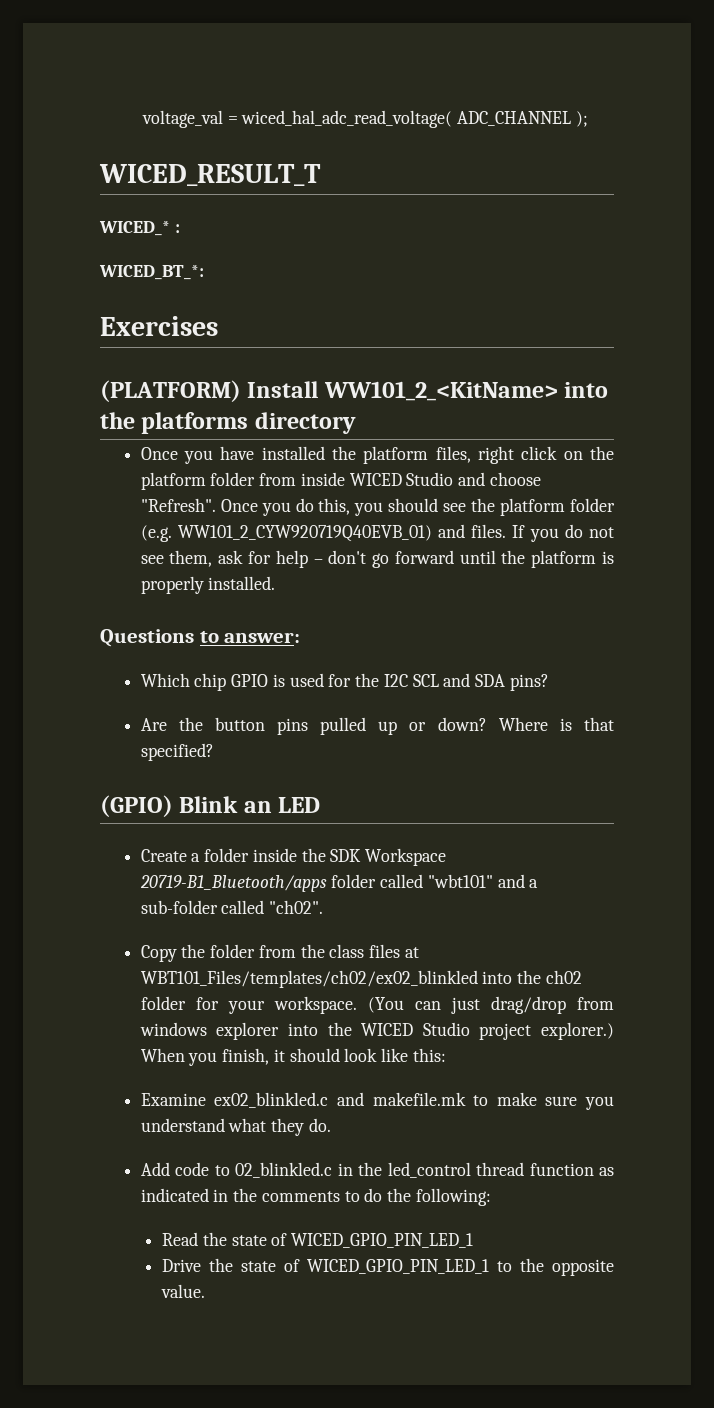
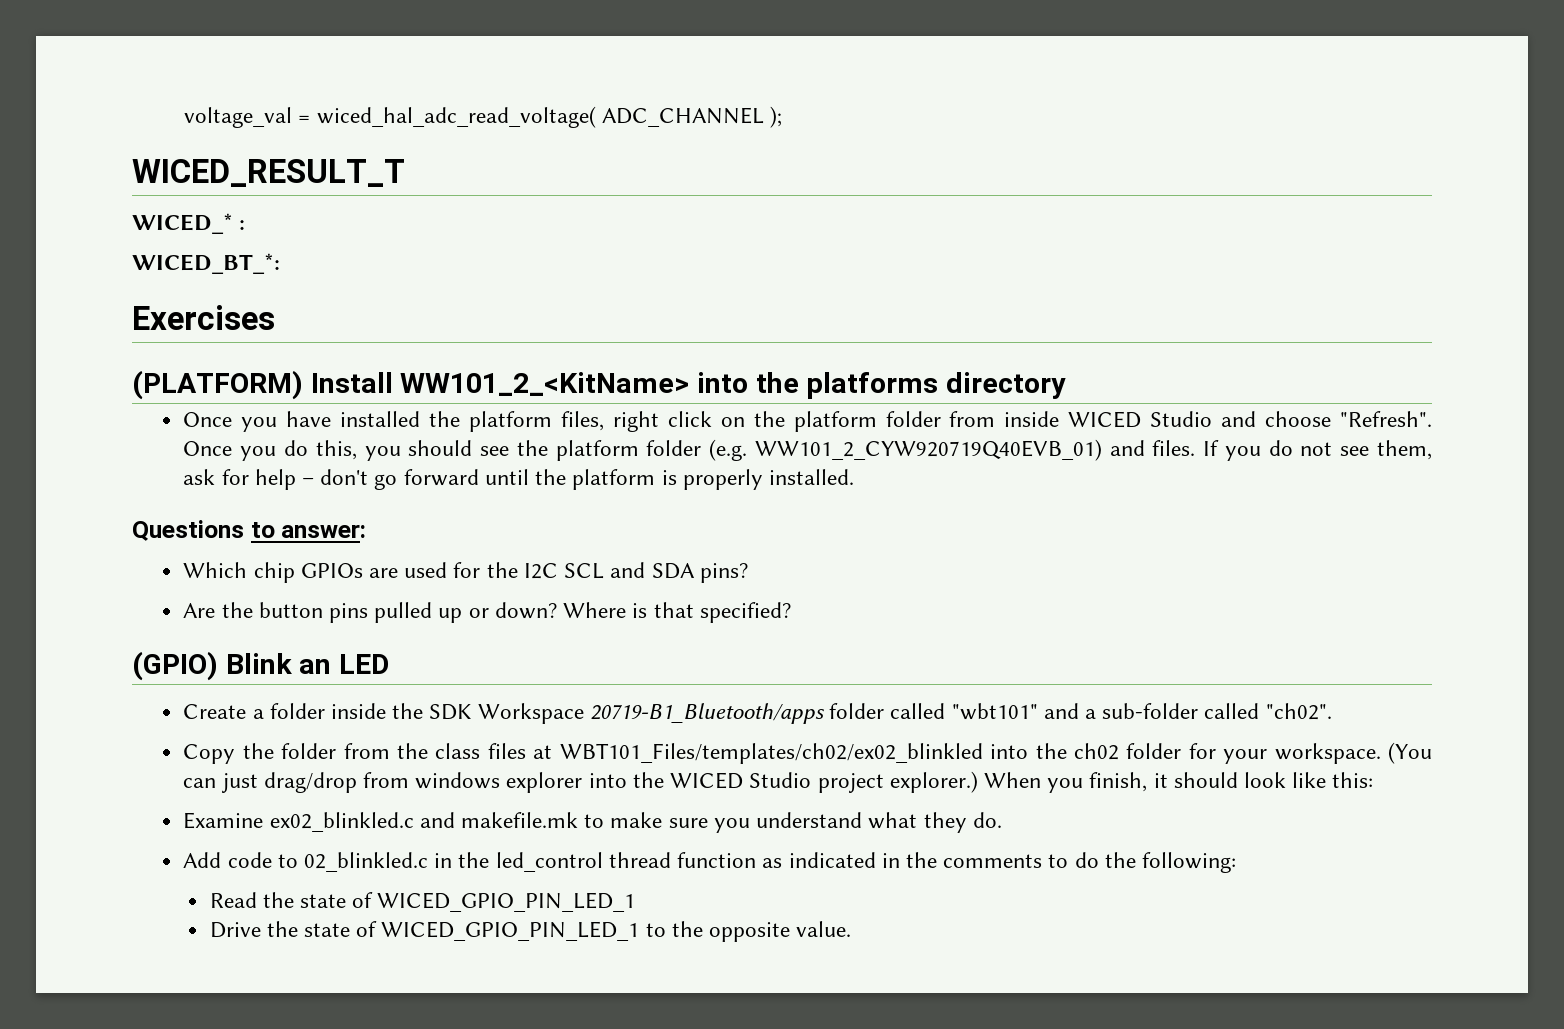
- Which chip GPIO is used for the I2C SCL and SDA pins?
+ Which chip GPIOs are used for the I2C SCL and SDA pins?

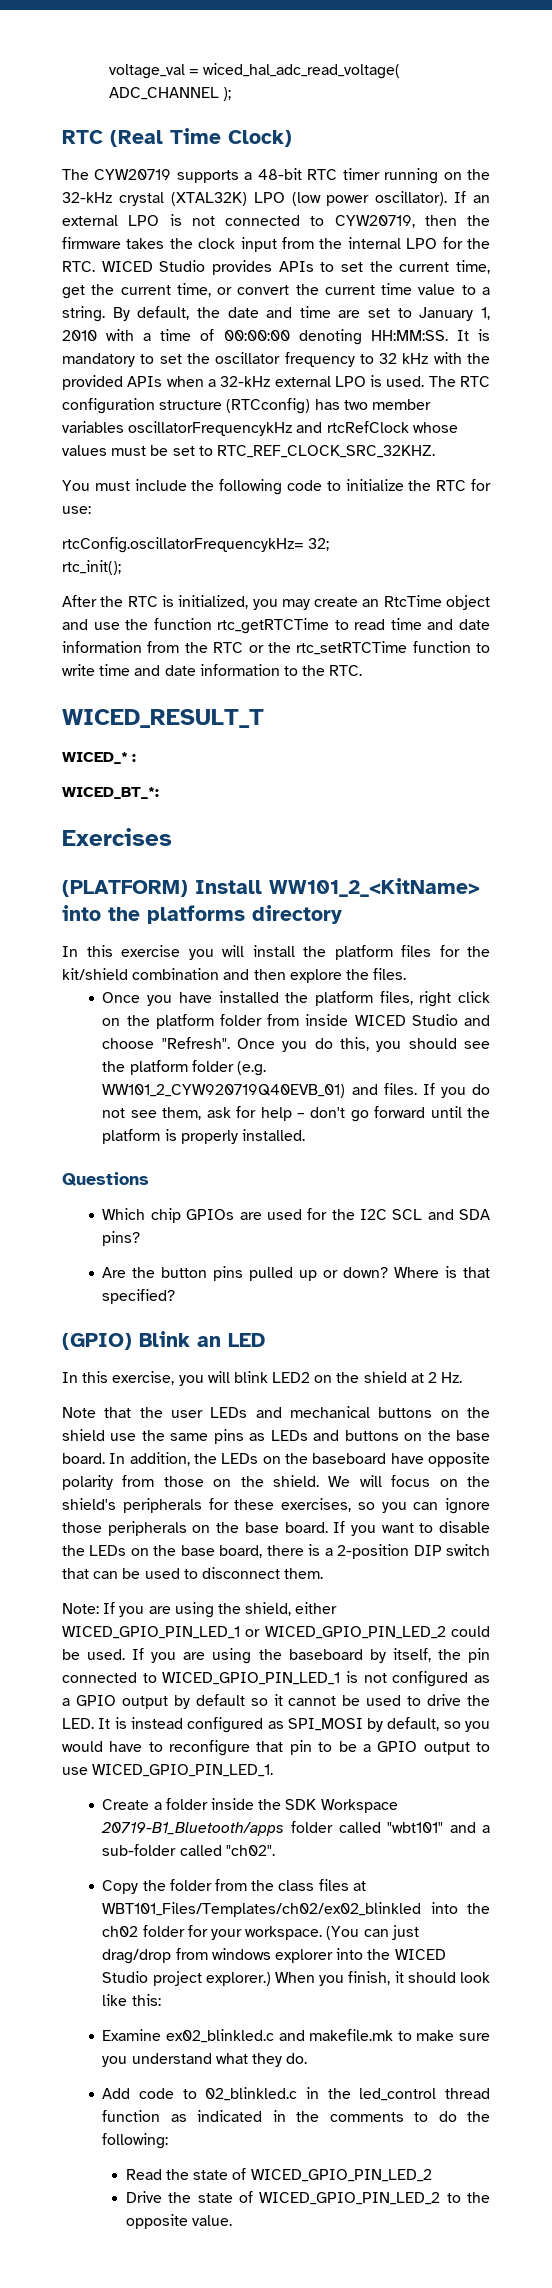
+ RTC (Real Time Clock)
+ The CYW20719 supports a 48-bit RTC timer running on the 32-kHz crystal (XTAL32K) LPO (low power oscillator). If an external LPO is not connected to CYW20719, then the firmware takes the clock input from the internal LPO for the RTC. WICED Studio provides APIs to set the current time, get the current time, or convert the current time value to a string. By default, the date and time are set to January 1, 2010 with a time of 00:00:00 denoting HH:MM:SS. It is mandatory to set the oscillator frequency to 32 kHz with the provided APIs when a 32-kHz external LPO is used. The RTC configuration structure (RTCconfig) has two member variables oscillatorFrequencykHz and rtcRefClock whose values must be set to RTC_REF_CLOCK_SRC_32KHZ.
+ You must include the following code to initialize the RTC for use:
+ rtcConfig.oscillatorFrequencykHz= 32;
+ rtc_init();
+ After the RTC is initialized, you may create an RtcTime object and use the function rtc_getRTCTime to read time and date information from the RTC or the rtc_setRTCTime function to write time and date information to the RTC.
+ In this exercise you will install the platform files for the kit/shield combination and then explore the files.
- Questions to answer:
+ Questions
+ In this exercise, you will blink LED2 on the shield at 2 Hz.
+ Note that the user LEDs and mechanical buttons on the shield use the same pins as LEDs and buttons on the base board. In addition, the LEDs on the baseboard have opposite polarity from those on the shield. We will focus on the shield's peripherals for these exercises, so you can ignore those peripherals on the base board. If you want to disable the LEDs on the base board, there is a 2-position DIP switch that can be used to disconnect them.
+ Note: If you are using the shield, either WICED_GPIO_PIN_LED_1 or WICED_GPIO_PIN_LED_2 could be used. If you are using the baseboard by itself, the pin connected to WICED_GPIO_PIN_LED_1 is not configured as a GPIO output by default so it cannot be used to drive the LED. It is instead configured as SPI_MOSI by default, so you would have to reconfigure that pin to be a GPIO output to use WICED_GPIO_PIN_LED_1.
- Copy the folder from the class files at WBT101_Files/templates/ch02/ex02_blinkled into the ch02 folder for your workspace.
+ Copy the folder from the class files at WBT101_Files/Templates/ch02/ex02_blinkled into the ch02 folder for your workspace.
- Read the state of WICED_GPIO_PIN_LED_1
+ Read the state of WICED_GPIO_PIN_LED_2
- Drive the state of WICED_GPIO_PIN_LED_1 to the opposite value.
+ Drive the state of WICED_GPIO_PIN_LED_2 to the opposite value.

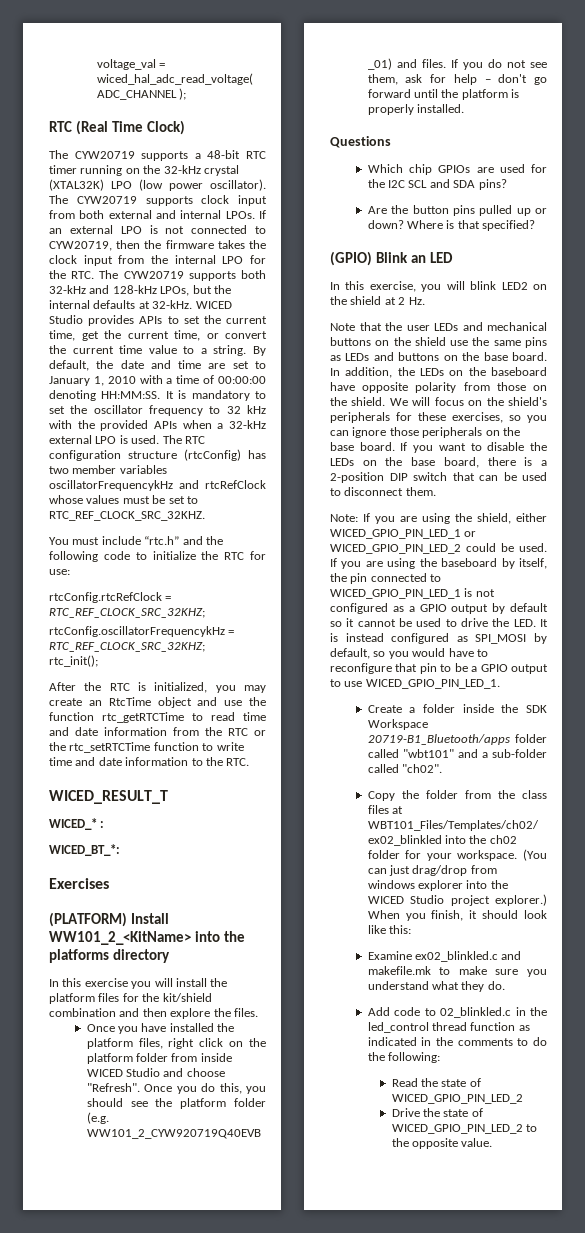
+ The CYW20719 supports clock input from both external and internal LPOs.
- If an external LPO is not connected to CYW20719, then the firmware takes the clock input from the internal LPO for the RTC. WICED Studio provides APIs to set the current time, get the current time, or convert the current time value to a string.
+ If an external LPO is not connected to CYW20719, then the firmware takes the clock input from the internal LPO for the RTC. The CYW20719 supports both 32-kHz and 128-kHz LPOs, but the internal defaults at 32-kHz. WICED Studio provides APIs to set the current time, get the current time, or convert the current time value to a string.
- The RTC configuration structure (RTCconfig) has two member variables oscillatorFrequencykHz and rtcRefClock whose values must be set to RTC_REF_CLOCK_SRC_32KHZ.
+ The RTC configuration structure (rtcConfig) has two member variables oscillatorFrequencykHz and rtcRefClock whose values must be set to RTC_REF_CLOCK_SRC_32KHZ.
- You must include the following code to initialize the RTC for use:
+ You must include “rtc.h” and the following code to initialize the RTC for use:
- rtcConfig.oscillatorFrequencykHz= 32;
+ rtcConfig.rtcRefClock = RTC_REF_CLOCK_SRC_32KHZ;
+ rtcConfig.oscillatorFrequencykHz = RTC_REF_CLOCK_SRC_32KHZ;

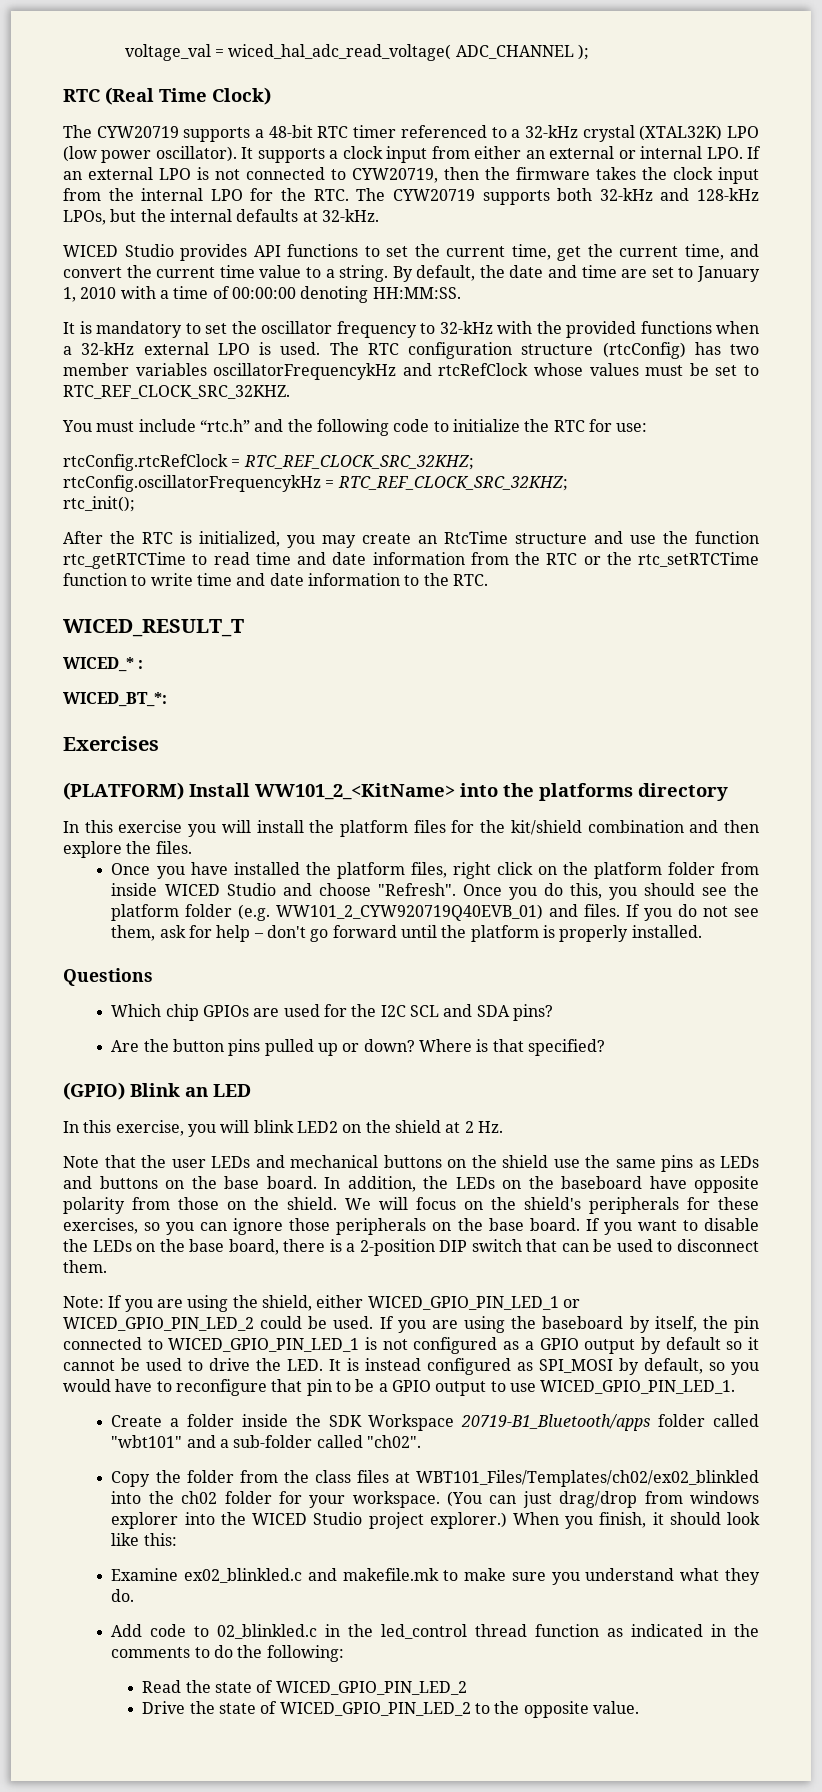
- The CYW20719 supports a 48-bit RTC timer running on the 32-kHz crystal (XTAL32K) LPO (low power oscillator).
+ The CYW20719 supports a 48-bit RTC timer referenced to a 32-kHz crystal (XTAL32K) LPO (low power oscillator).
- The CYW20719 supports clock input from both external and internal LPOs. If an external LPO is not connected to CYW20719, then the firmware takes the clock input from the internal LPO for the RTC. The CYW20719 supports both 32-kHz and 128-kHz LPOs, but the internal defaults at 32-kHz. WICED Studio provides APIs to set the current time, get the current time, or convert the current time value to a string.
+ It supports a clock input from either an external or internal LPO. If an external LPO is not connected to CYW20719, then the firmware takes the clock input from the internal LPO for the RTC. The CYW20719 supports both 32-kHz and 128-kHz LPOs, but the internal defaults at 32-kHz.
+ WICED Studio provides API functions to set the current time, get the current time, and convert the current time value to a string.
- By default, the date and time are set to January 1, 2010 with a time of 00:00:00 denoting HH:MM:SS. It is mandatory to set the oscillator frequency to 32 kHz with the provided APIs when a 32-kHz external LPO is used.
+ By default, the date and time are set to January 1, 2010 with a time of 00:00:00 denoting HH:MM:SS.
+ It is mandatory to set the oscillator frequency to 32-kHz with the provided functions when a 32-kHz external LPO is used.
- After the RTC is initialized, you may create an RtcTime object and use the function rtc_getRTCTime to read time and date information from the RTC or the rtc_setRTCTime function to write time and date information to the RTC.
+ After the RTC is initialized, you may create an RtcTime structure and use the function rtc_getRTCTime to read time and date information from the RTC or the rtc_setRTCTime function to write time and date information to the RTC.

